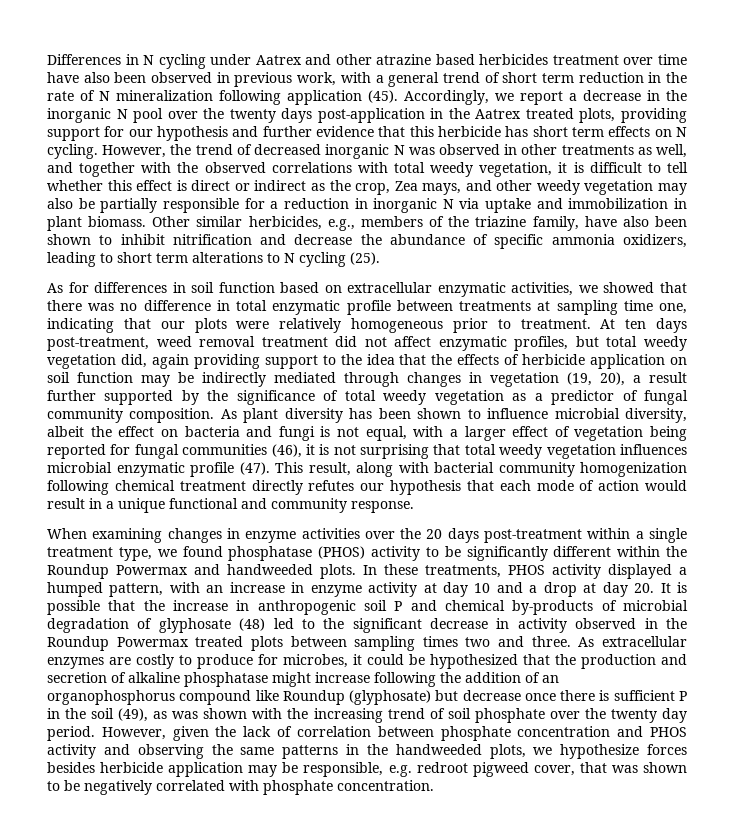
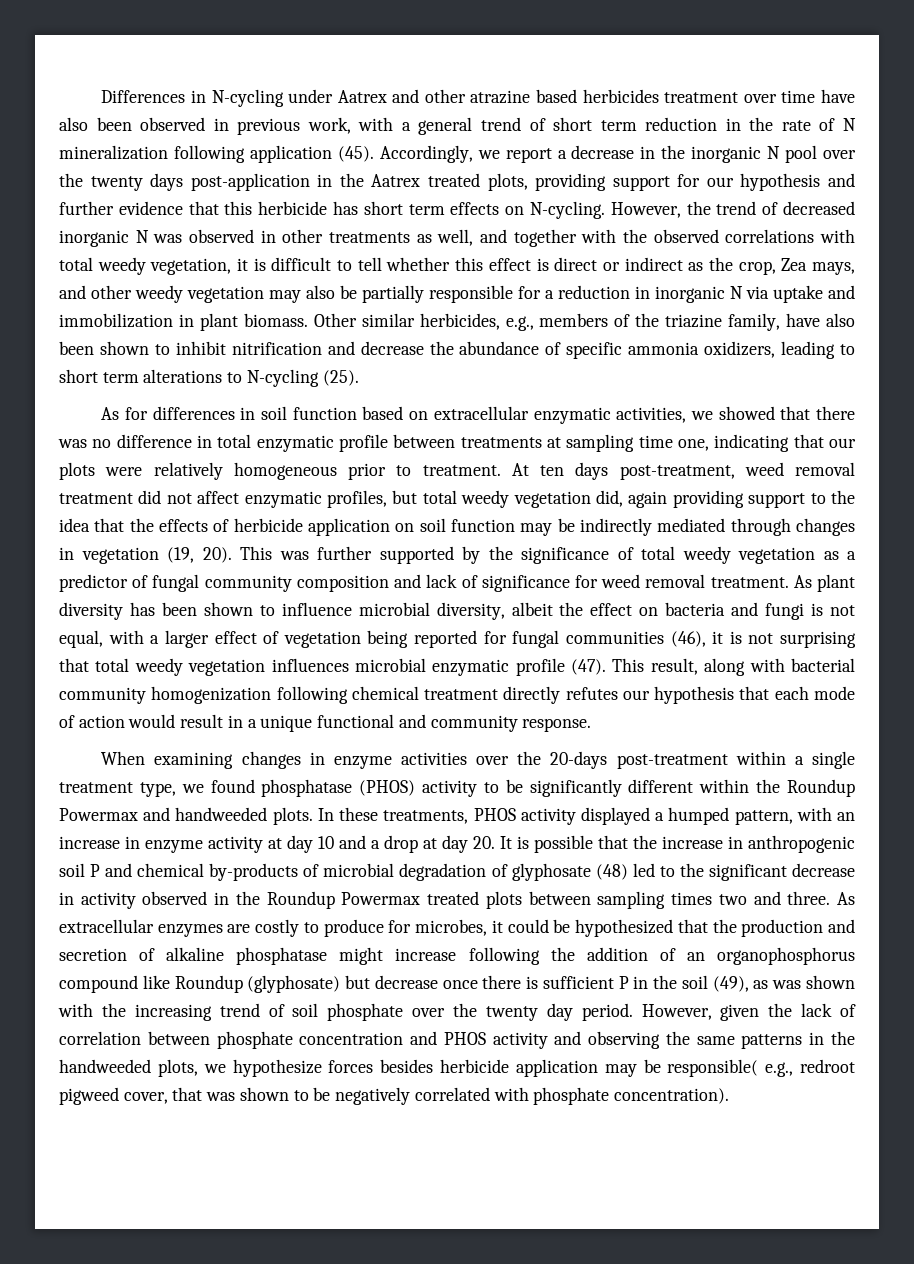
- Differences in N cycling under Aatrex and other atrazine based herbicides treatment over time have also been observed in previous work, with a general trend of short term reduction in the rate of N mineralization following application (45).
+ Differences in N-cycling under Aatrex and other atrazine based herbicides treatment over time have also been observed in previous work, with a general trend of short term reduction in the rate of N mineralization following application (45).
- Accordingly, we report a decrease in the inorganic N pool over the twenty days post-application in the Aatrex treated plots, providing support for our hypothesis and further evidence that this herbicide has short term effects on N cycling.
+ Accordingly, we report a decrease in the inorganic N pool over the twenty days post-application in the Aatrex treated plots, providing support for our hypothesis and further evidence that this herbicide has short term effects on N-cycling.
- Other similar herbicides, e.g., members of the triazine family, have also been shown to inhibit nitrification and decrease the abundance of specific ammonia oxidizers, leading to short term alterations to N cycling (25).
+ Other similar herbicides, e.g., members of the triazine family, have also been shown to inhibit nitrification and decrease the abundance of specific ammonia oxidizers, leading to short term alterations to N-cycling (25).
- At ten days post-treatment, weed removal treatment did not affect enzymatic profiles, but total weedy vegetation did, again providing support to the idea that the effects of herbicide application on soil function may be indirectly mediated through changes in vegetation (19, 20), a result further supported by the significance of total weedy vegetation as a predictor of fungal community composition.
+ At ten days post-treatment, weed removal treatment did not affect enzymatic profiles, but total weedy vegetation did, again providing support to the idea that the effects of herbicide application on soil function may be indirectly mediated through changes in vegetation (19, 20). This was further supported by the significance of total weedy vegetation as a predictor of fungal community composition and lack of significance for weed removal treatment.
- When examining changes in enzyme activities over the 20 days post-treatment within a single treatment type, we found phosphatase (PHOS) activity to be significantly different within the Roundup Powermax and handweeded plots.
+ When examining changes in enzyme activities over the 20-days post-treatment within a single treatment type, we found phosphatase (PHOS) activity to be significantly different within the Roundup Powermax and handweeded plots.
- However, given the lack of correlation between phosphate concentration and PHOS activity and observing the same patterns in the handweeded plots, we hypothesize forces besides herbicide application may be responsible, e.g. redroot pigweed cover, that was shown to be negatively correlated with phosphate concentration.
+ However, given the lack of correlation between phosphate concentration and PHOS activity and observing the same patterns in the handweeded plots, we hypothesize forces besides herbicide application may be responsible( e.g., redroot pigweed cover, that was shown to be negatively correlated with phosphate concentration).

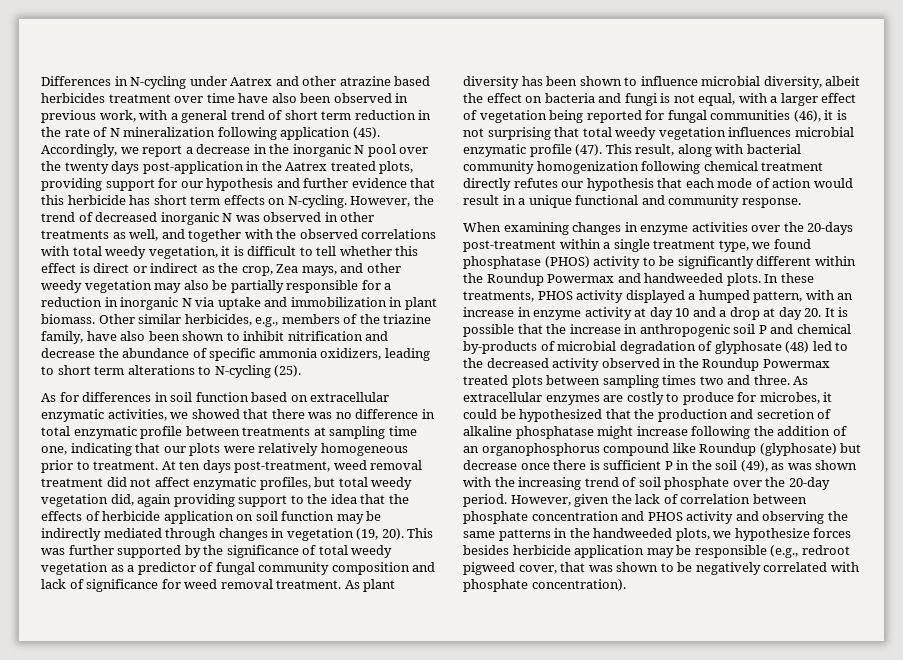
- In these treatments, PHOS activity displayed a humped pattern, with an increase in enzyme activity at day 10 and a drop at day 20. It is possible that the increase in anthropogenic soil P and chemical by-products of microbial degradation of glyphosate (48) led to the significant decrease in activity observed in the Roundup Powermax treated plots between sampling times two and three.
+ In these treatments, PHOS activity displayed a humped pattern, with an increase in enzyme activity at day 10 and a drop at day 20. It is possible that the increase in anthropogenic soil P and chemical by-products of microbial degradation of glyphosate (48) led to the decreased activity observed in the Roundup Powermax treated plots between sampling times two and three.
- As extracellular enzymes are costly to produce for microbes, it could be hypothesized that the production and secretion of alkaline phosphatase might increase following the addition of an organophosphorus compound like Roundup (glyphosate) but decrease once there is sufficient P in the soil (49), as was shown with the increasing trend of soil phosphate over the twenty day period.
+ As extracellular enzymes are costly to produce for microbes, it could be hypothesized that the production and secretion of alkaline phosphatase might increase following the addition of an organophosphorus compound like Roundup (glyphosate) but decrease once there is sufficient P in the soil (49), as was shown with the increasing trend of soil phosphate over the 20-day period.
- However, given the lack of correlation between phosphate concentration and PHOS activity and observing the same patterns in the handweeded plots, we hypothesize forces besides herbicide application may be responsible( e.g., redroot pigweed cover, that was shown to be negatively correlated with phosphate concentration).
+ However, given the lack of correlation between phosphate concentration and PHOS activity and observing the same patterns in the handweeded plots, we hypothesize forces besides herbicide application may be responsible (e.g., redroot pigweed cover, that was shown to be negatively correlated with phosphate concentration).

